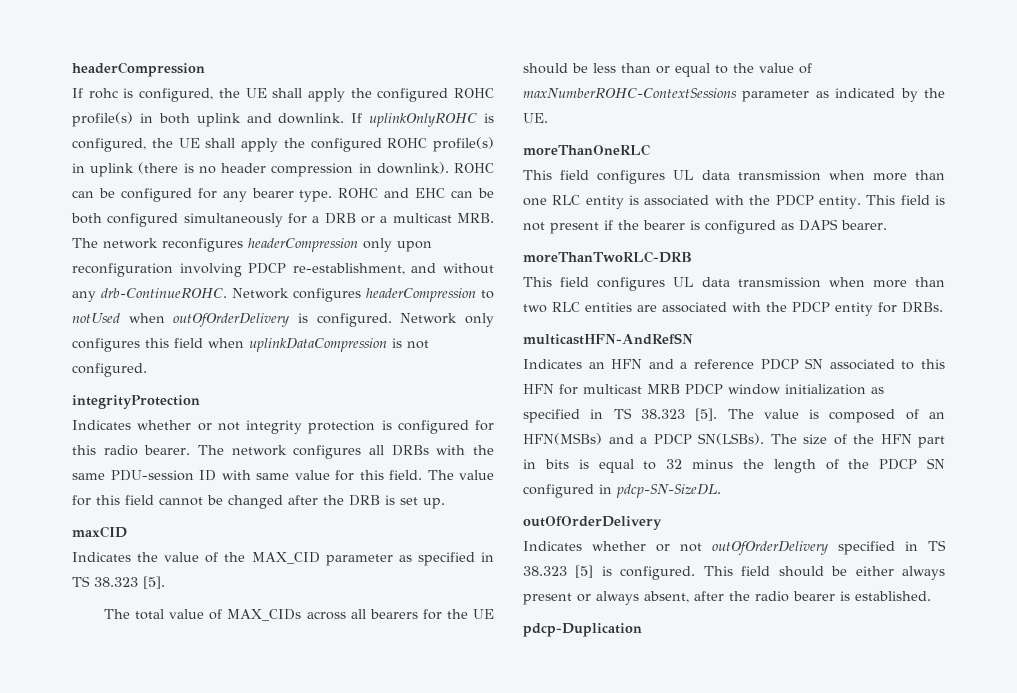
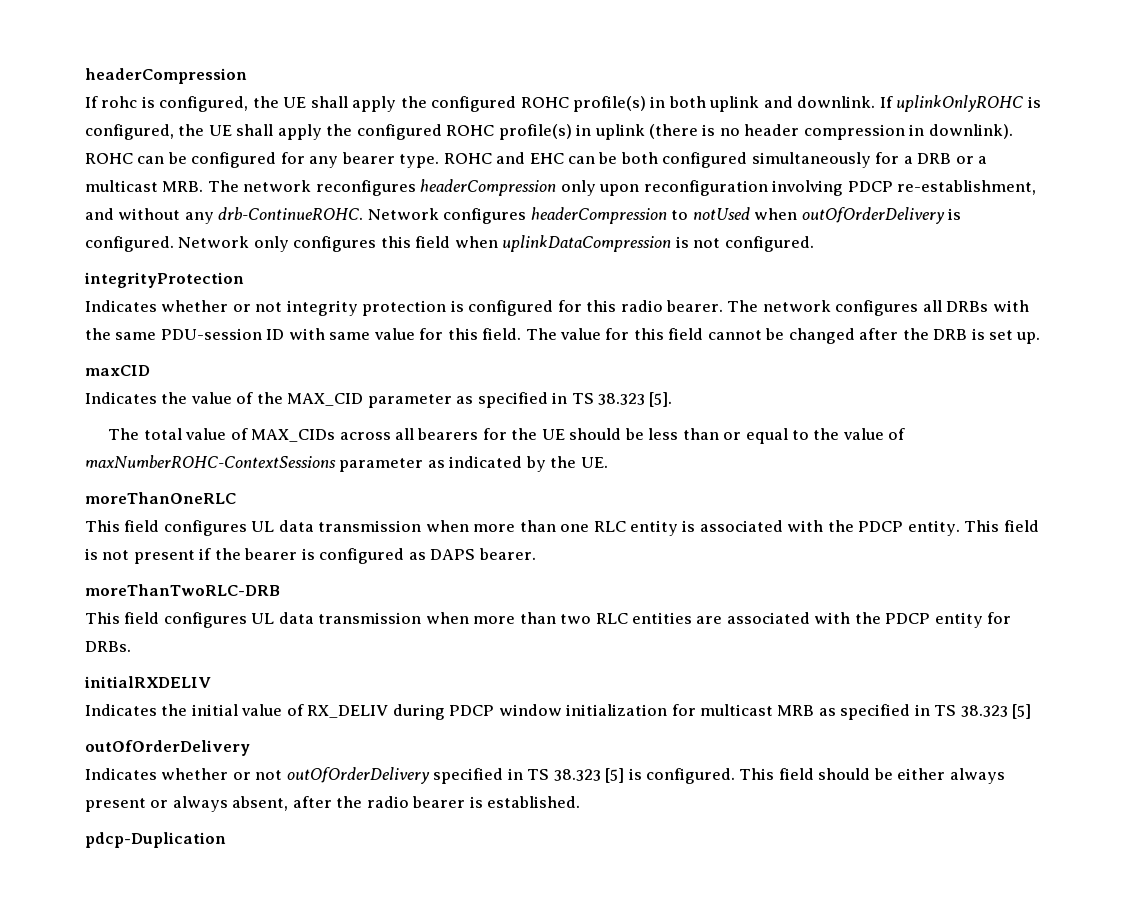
- multicastHFN-AndRefSN
- Indicates an HFN and a reference PDCP SN associated to this HFN for multicast MRB PDCP window initialization as specified in TS 38.323 [5]. The value is composed of an HFN(MSBs) and a PDCP SN(LSBs). The size of the HFN part in bits is equal to 32 minus the length of the PDCP SN configured in pdcp-SN-SizeDL.
+ initialRXDELIV
+ Indicates the initial value of RX_DELIV during PDCP window initialization for multicast MRB as specified in TS 38.323 [5]

